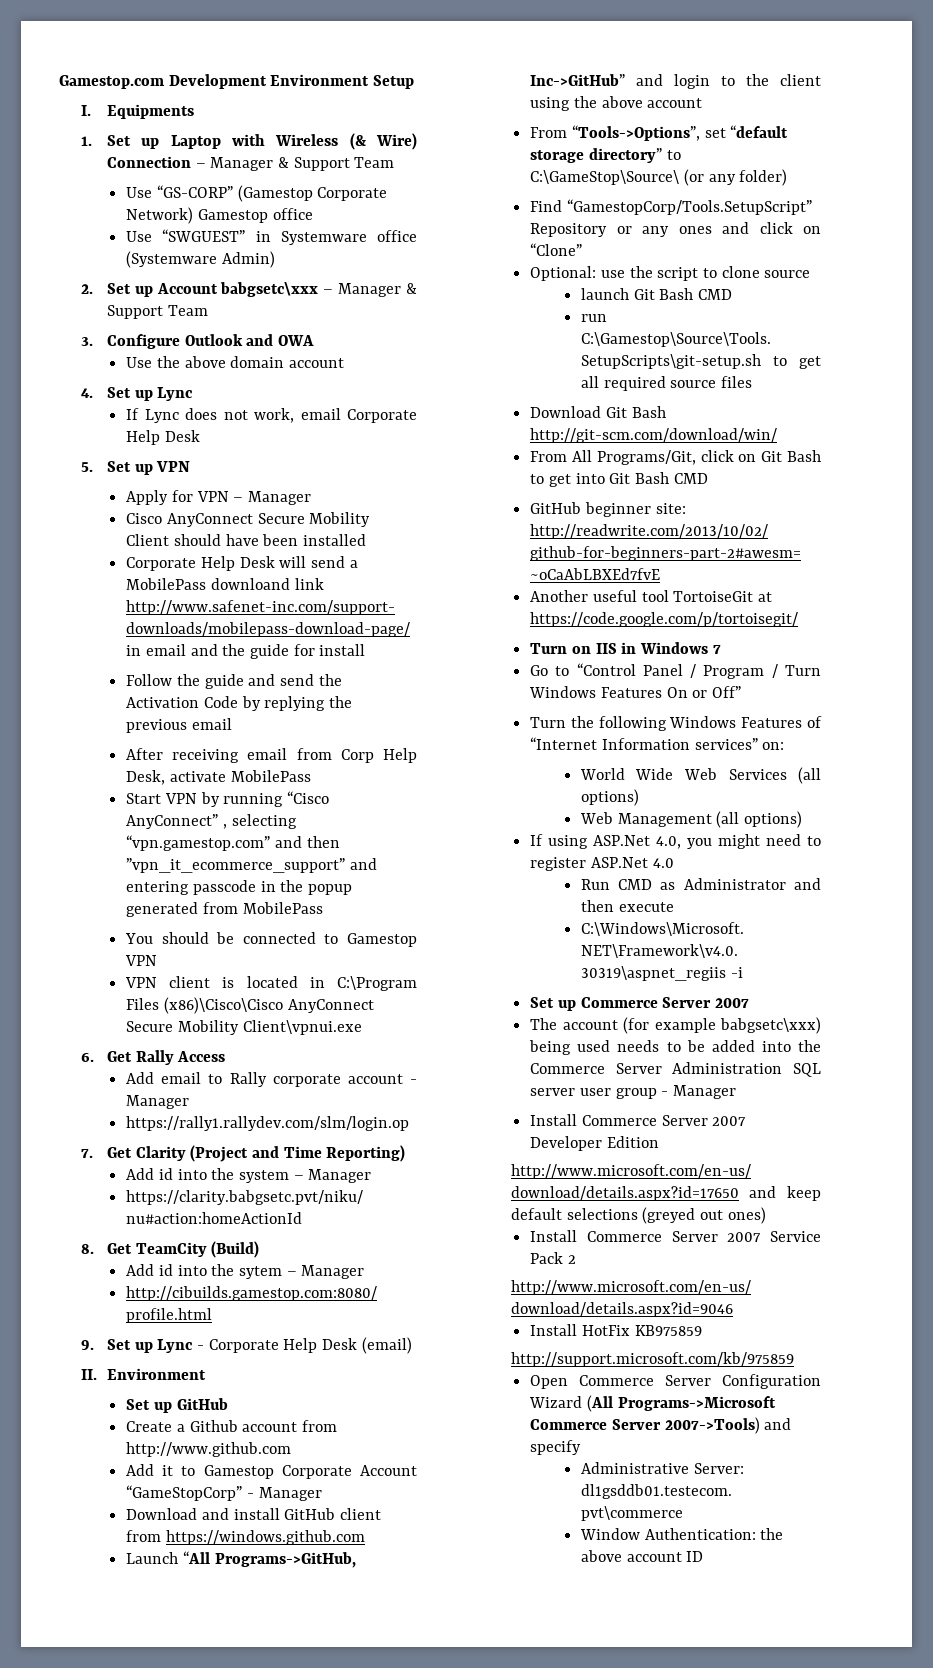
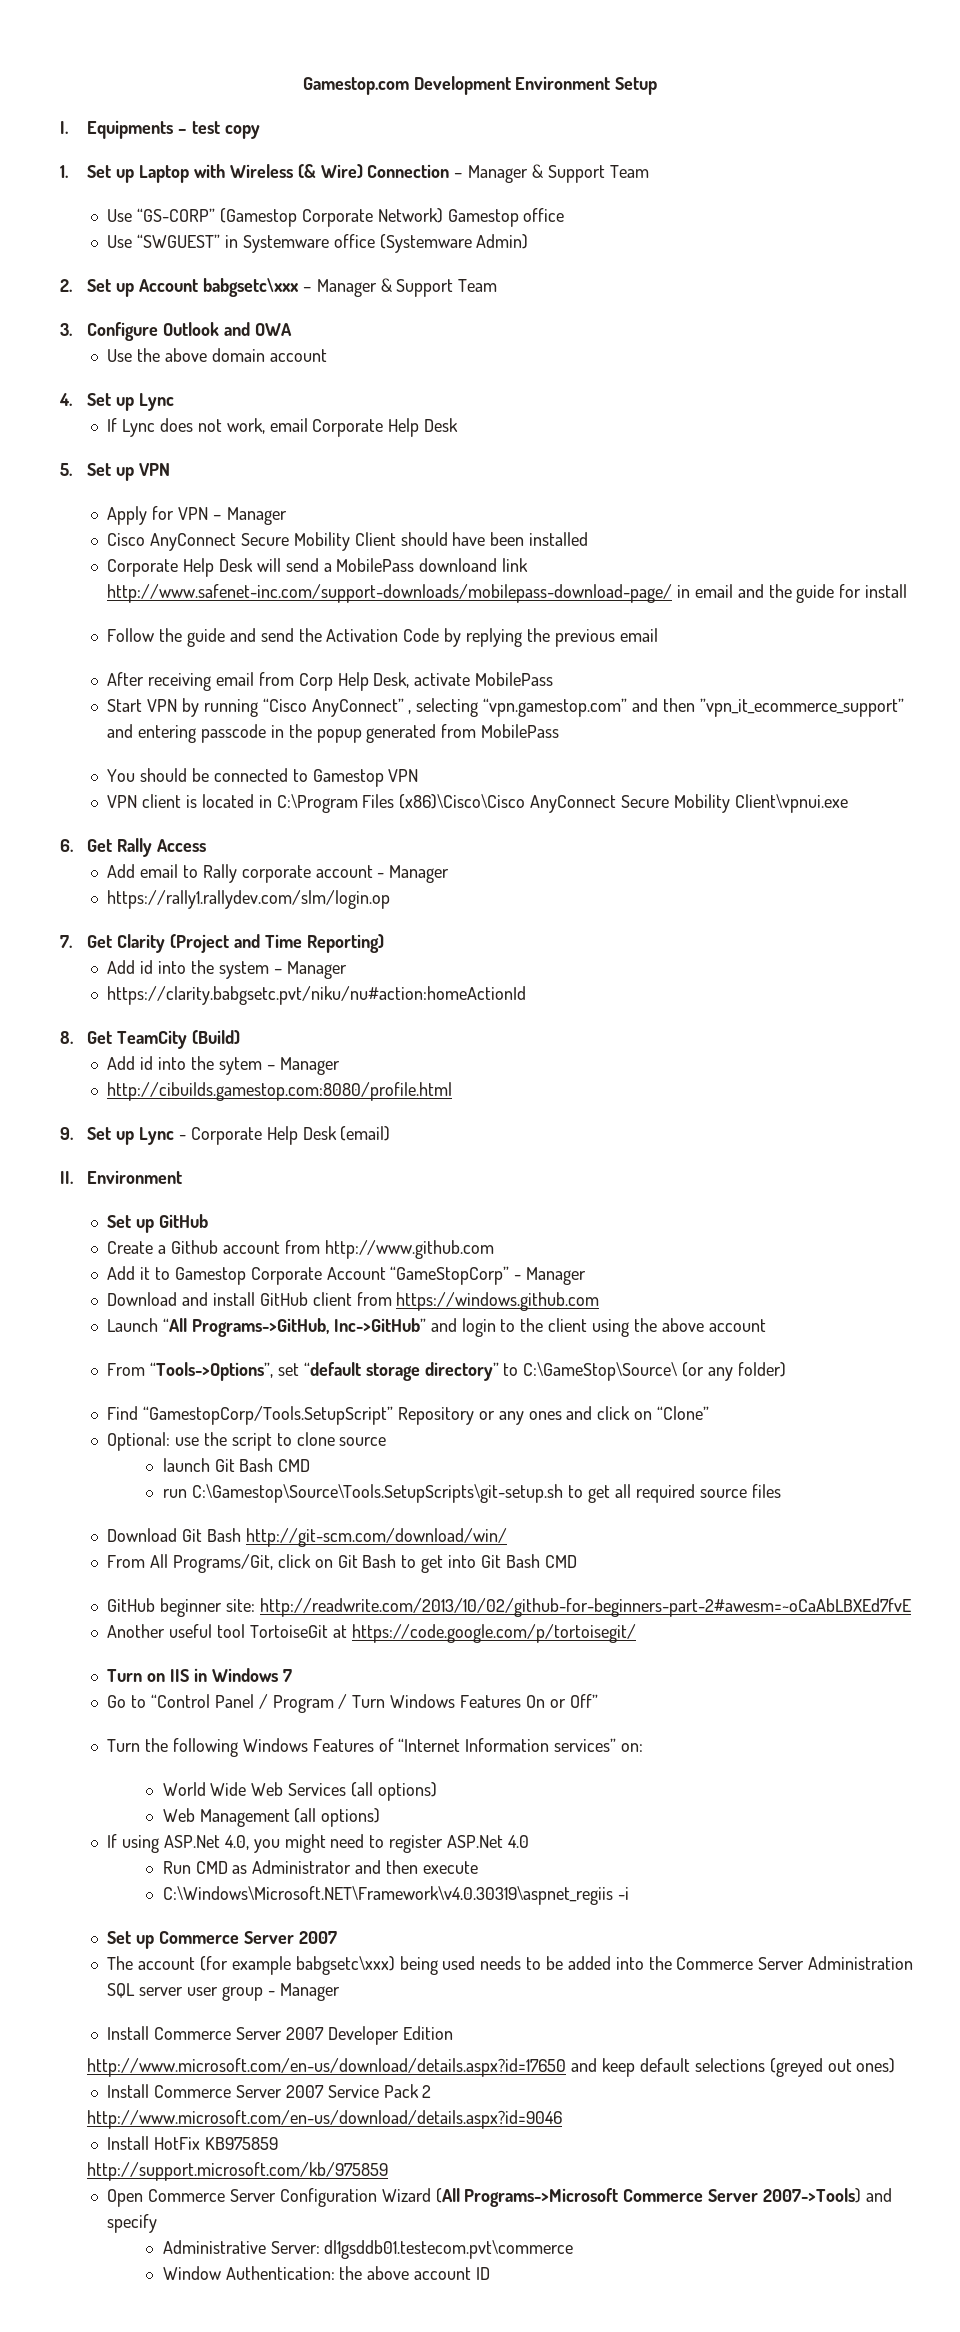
- I. Equipments
+ I. Equipments – test copy

